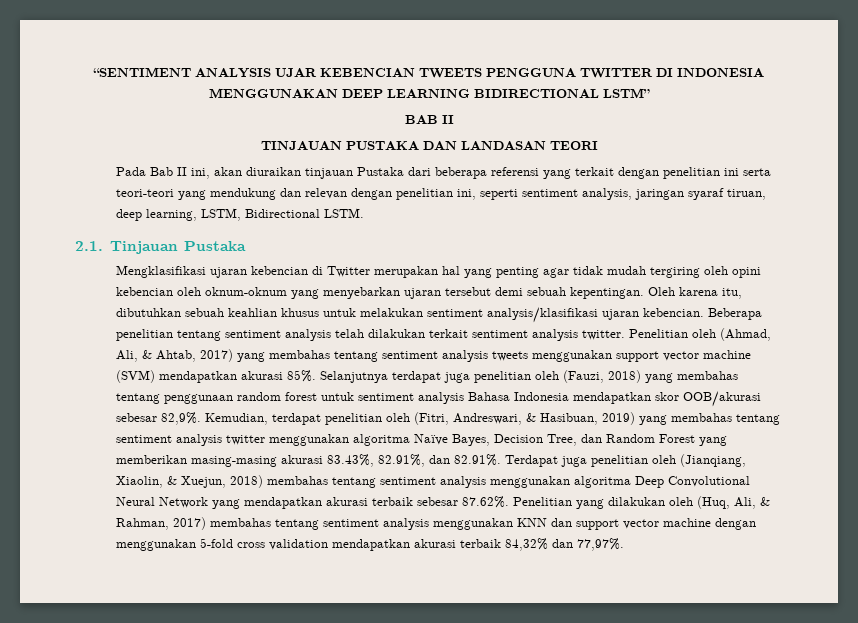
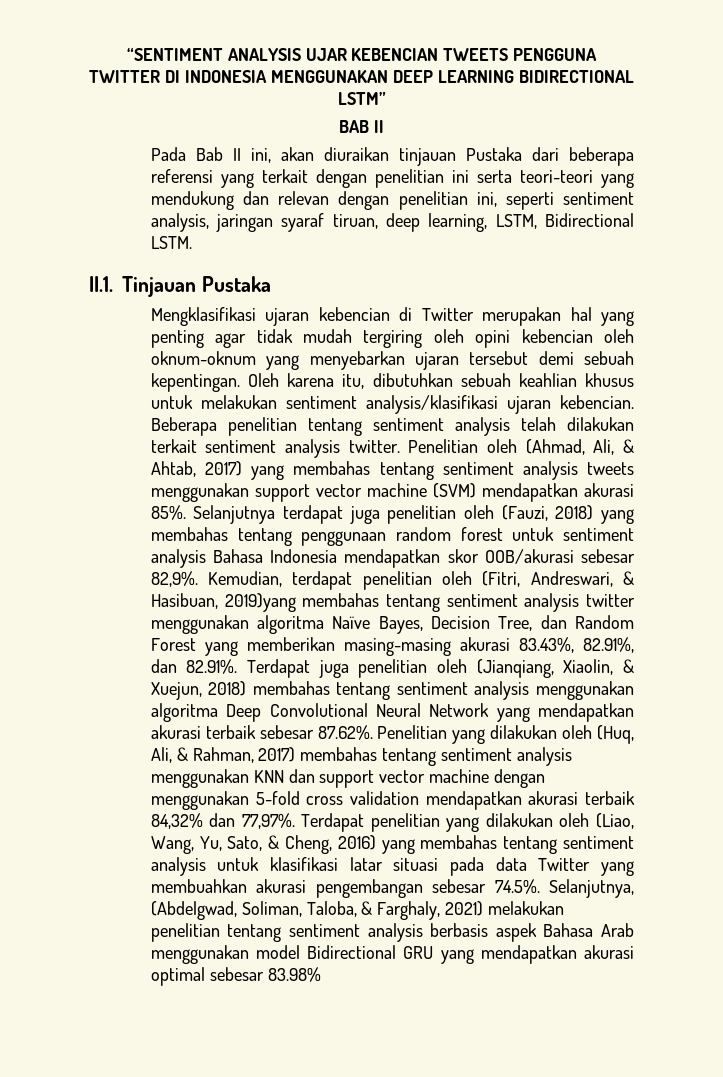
- TINJAUAN PUSTAKA DAN LANDASAN TEORI
- 2.1. Tinjauan Pustaka
+ II.1. Tinjauan Pustaka
- Kemudian, terdapat penelitian oleh (Fitri, Andreswari, & Hasibuan, 2019) yang membahas tentang sentiment analysis twitter menggunakan algoritma Naïve Bayes, Decision Tree, dan Random Forest yang memberikan masing-masing akurasi 83.43%, 82.91%, dan 82.91%. Terdapat juga penelitian oleh (Jianqiang, Xiaolin, & Xuejun, 2018) membahas tentang sentiment analysis menggunakan algoritma Deep Convolutional Neural Network yang mendapatkan akurasi terbaik sebesar 87.62%. Penelitian yang dilakukan oleh (Huq, Ali, & Rahman, 2017) membahas tentang sentiment analysis menggunakan KNN dan support vector machine dengan menggunakan 5-fold cross validation mendapatkan akurasi terbaik 84,32% dan 77,97%.
+ Kemudian, terdapat penelitian oleh (Fitri, Andreswari, & Hasibuan, 2019)yang membahas tentang sentiment analysis twitter menggunakan algoritma Naïve Bayes, Decision Tree, dan Random Forest yang memberikan masing-masing akurasi 83.43%, 82.91%, dan 82.91%. Terdapat juga penelitian oleh (Jianqiang, Xiaolin, & Xuejun, 2018) membahas tentang sentiment analysis menggunakan algoritma Deep Convolutional Neural Network yang mendapatkan akurasi terbaik sebesar 87.62%. Penelitian yang dilakukan oleh (Huq, Ali, & Rahman, 2017) membahas tentang sentiment analysis menggunakan KNN dan support vector machine dengan menggunakan 5-fold cross validation mendapatkan akurasi terbaik 84,32% dan 77,97%.
+ Terdapat penelitian yang dilakukan oleh (Liao, Wang, Yu, Sato, & Cheng, 2016) yang membahas tentang sentiment analysis untuk klasifikasi latar situasi pada data Twitter yang membuahkan akurasi pengembangan sebesar 74.5%. Selanjutnya, (Abdelgwad, Soliman, Taloba, & Farghaly, 2021) melakukan penelitian tentang sentiment analysis berbasis aspek Bahasa Arab menggunakan model Bidirectional GRU yang mendapatkan akurasi optimal sebesar 83.98%

